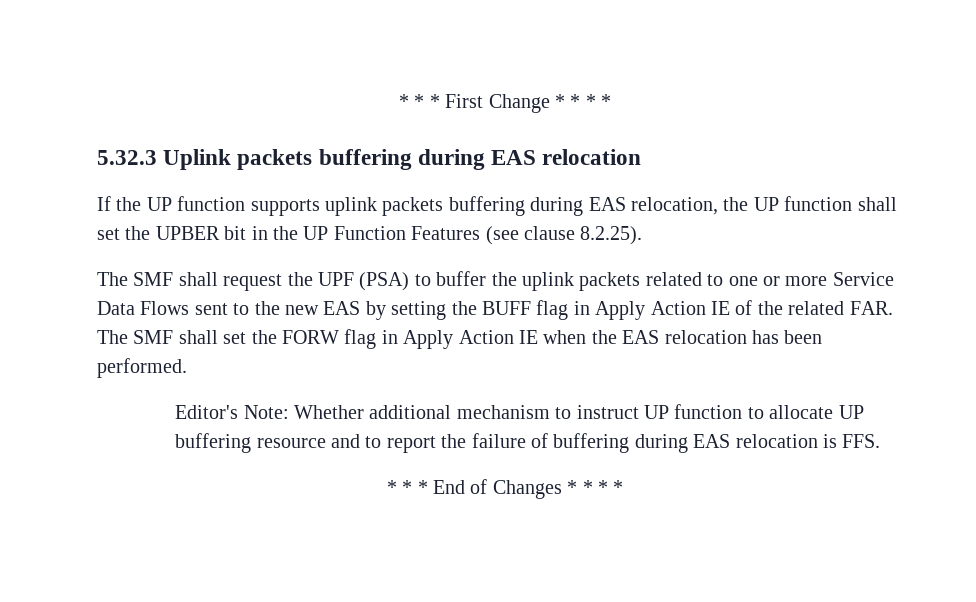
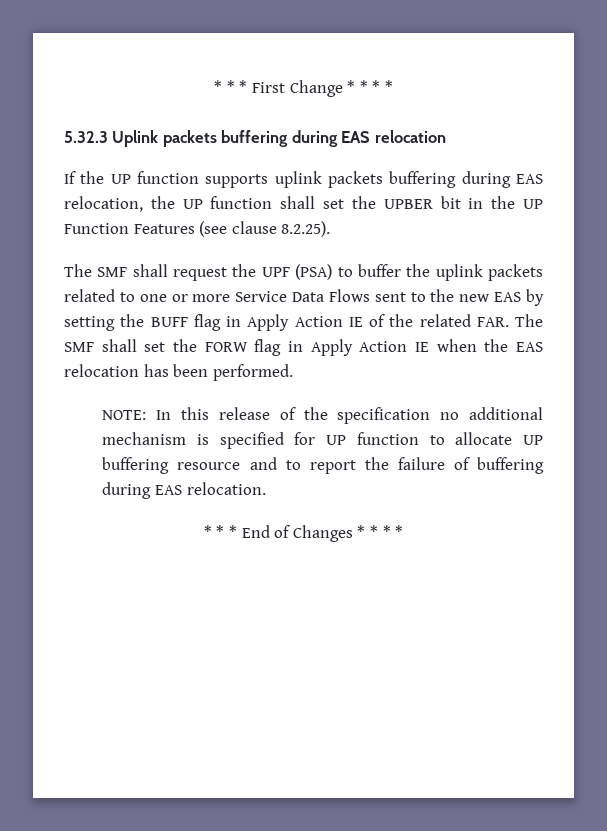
- Editor's Note: Whether additional mechanism to instruct UP function to allocate UP buffering resource and to report the failure of buffering during EAS relocation is FFS.
+ NOTE: In this release of the specification no additional mechanism is specified for UP function to allocate UP buffering resource and to report the failure of buffering during EAS relocation.

